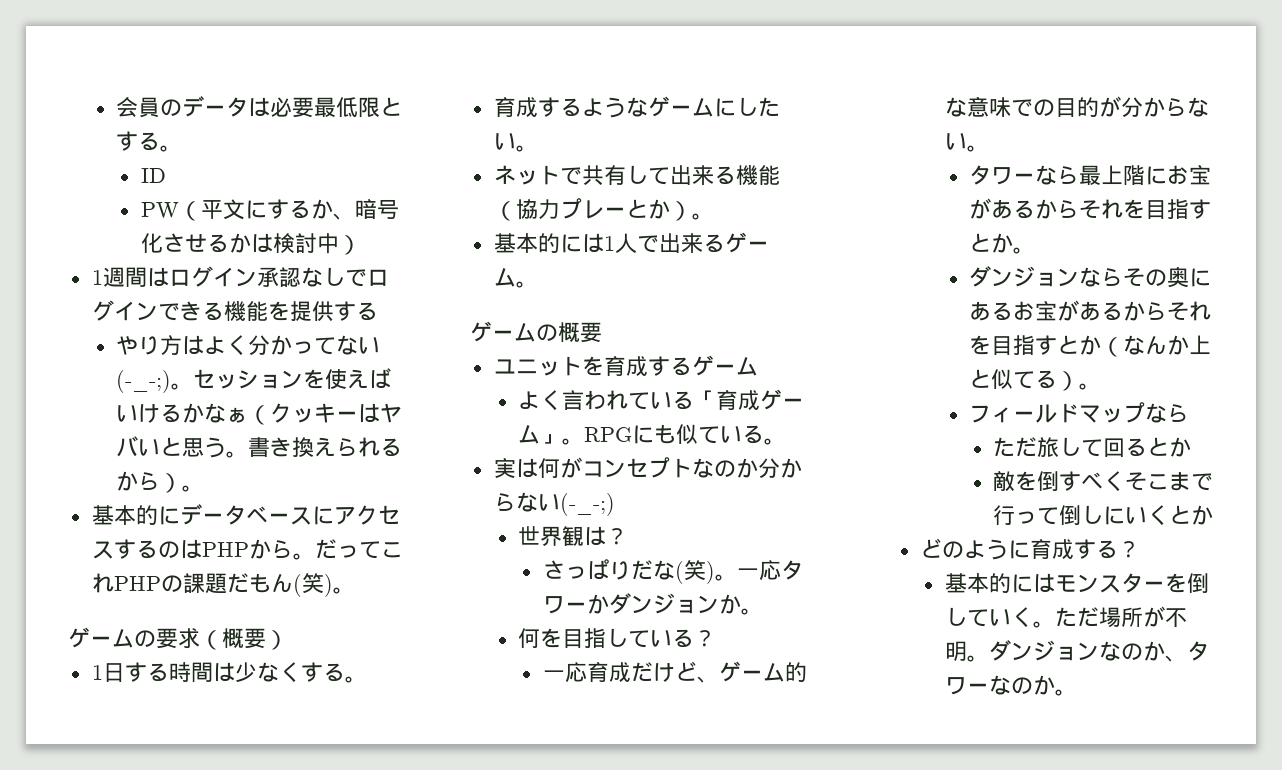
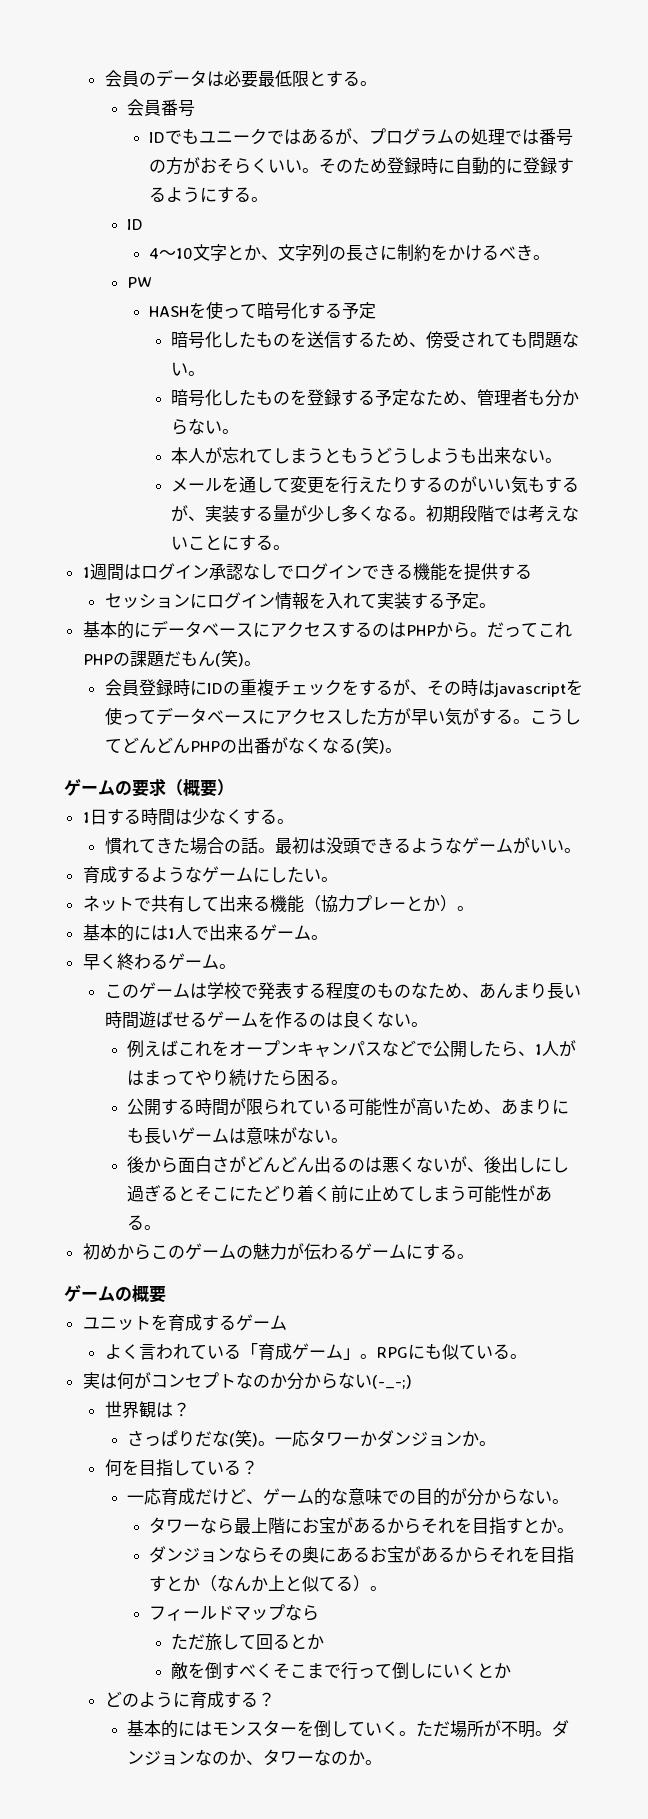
+ 会員番号
+ IDでもユニークではあるが、プログラムの処理では番号の方がおそらくいい。そのため登録時に自動的に登録するようにする。
  ID
- PW（平文にするか、暗号化させるかは検討中）
+ 4～10文字とか、文字列の長さに制約をかけるべき。
+ PW
+ HASHを使って暗号化する予定
+ 暗号化したものを送信するため、傍受されても問題ない。
+ 暗号化したものを登録する予定なため、管理者も分からない。
+ 本人が忘れてしまうともうどうしようも出来ない。
+ メールを通して変更を行えたりするのがいい気もするが、実装する量が少し多くなる。初期段階では考えないことにする。
- やり方はよく分かってない(-_-;)。セッションを使えばいけるかなぁ（クッキーはヤバいと思う。書き換えられるから）。
+ セッションにログイン情報を入れて実装する予定。
+ 会員登録時にIDの重複チェックをするが、その時はjavascriptを使ってデータベースにアクセスした方が早い気がする。こうしてどんどんPHPの出番がなくなる(笑)。
+ 慣れてきた場合の話。最初は没頭できるようなゲームがいい。
+ 早く終わるゲーム。
+ このゲームは学校で発表する程度のものなため、あんまり長い時間遊ばせるゲームを作るのは良くない。
+ 例えばこれをオープンキャンパスなどで公開したら、1人がはまってやり続けたら困る。
+ 公開する時間が限られている可能性が高いため、あまりにも長いゲームは意味がない。
+ 後から面白さがどんどん出るのは悪くないが、後出しにし過ぎるとそこにたどり着く前に止めてしまう可能性がある。
+ 初めからこのゲームの魅力が伝わるゲームにする。

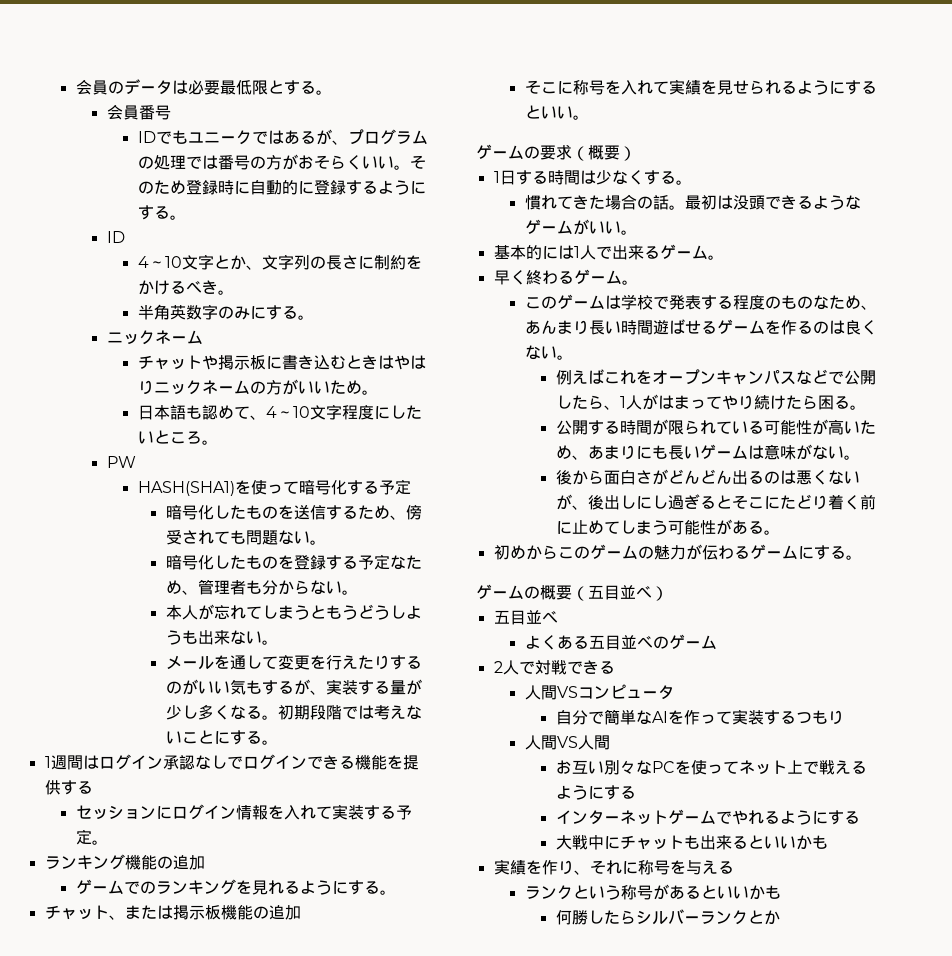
+ 半角英数字のみにする。
+ ニックネーム
+ チャットや掲示板に書き込むときはやはりニックネームの方がいいため。
+ 日本語も認めて、4～10文字程度にしたいところ。
- HASHを使って暗号化する予定
+ HASH(SHA1)を使って暗号化する予定
- 基本的にデータベースにアクセスするのはPHPから。だってこれPHPの課題だもん(笑)。
- 会員登録時にIDの重複チェックをするが、その時はjavascriptを使ってデータベースにアクセスした方が早い気がする。こうしてどんどんPHPの出番がなくなる(笑)。
+ ランキング機能の追加
+ ゲームでのランキングを見れるようにする。
+ チャット、または掲示板機能の追加
+ そこに称号を入れて実績を見せられるようにするといい。
- 育成するようなゲームにしたい。
- ネットで共有して出来る機能（協力プレーとか）。
- ゲームの概要
- ユニットを育成するゲーム
- よく言われている「育成ゲーム」。RPGにも似ている。
- 実は何がコンセプトなのか分からない(-_-;)
- 世界観は？
- さっぱりだな(笑)。一応タワーかダンジョンか。
- 何を目指している？
- 一応育成だけど、ゲーム的な意味での目的が分からない。
- タワーなら最上階にお宝があるからそれを目指すとか。
- ダンジョンならその奥にあるお宝があるからそれを目指すとか（なんか上と似てる）。
- フィールドマップなら
- ただ旅して回るとか
- 敵を倒すべくそこまで行って倒しにいくとか
- どのように育成する？
- 基本的にはモンスターを倒していく。ただ場所が不明。ダンジョンなのか、タワーなのか。
+ ゲームの概要（五目並べ）
+ 五目並べ
+ よくある五目並べのゲーム
+ 2人で対戦できる
+ 人間VSコンピュータ
+ 自分で簡単なAIを作って実装するつもり
+ 人間VS人間
+ お互い別々なPCを使ってネット上で戦えるようにする
+ インターネットゲームでやれるようにする
+ 大戦中にチャットも出来るといいかも
+ 実績を作り、それに称号を与える
+ ランクという称号があるといいかも
+ 何勝したらシルバーランクとか

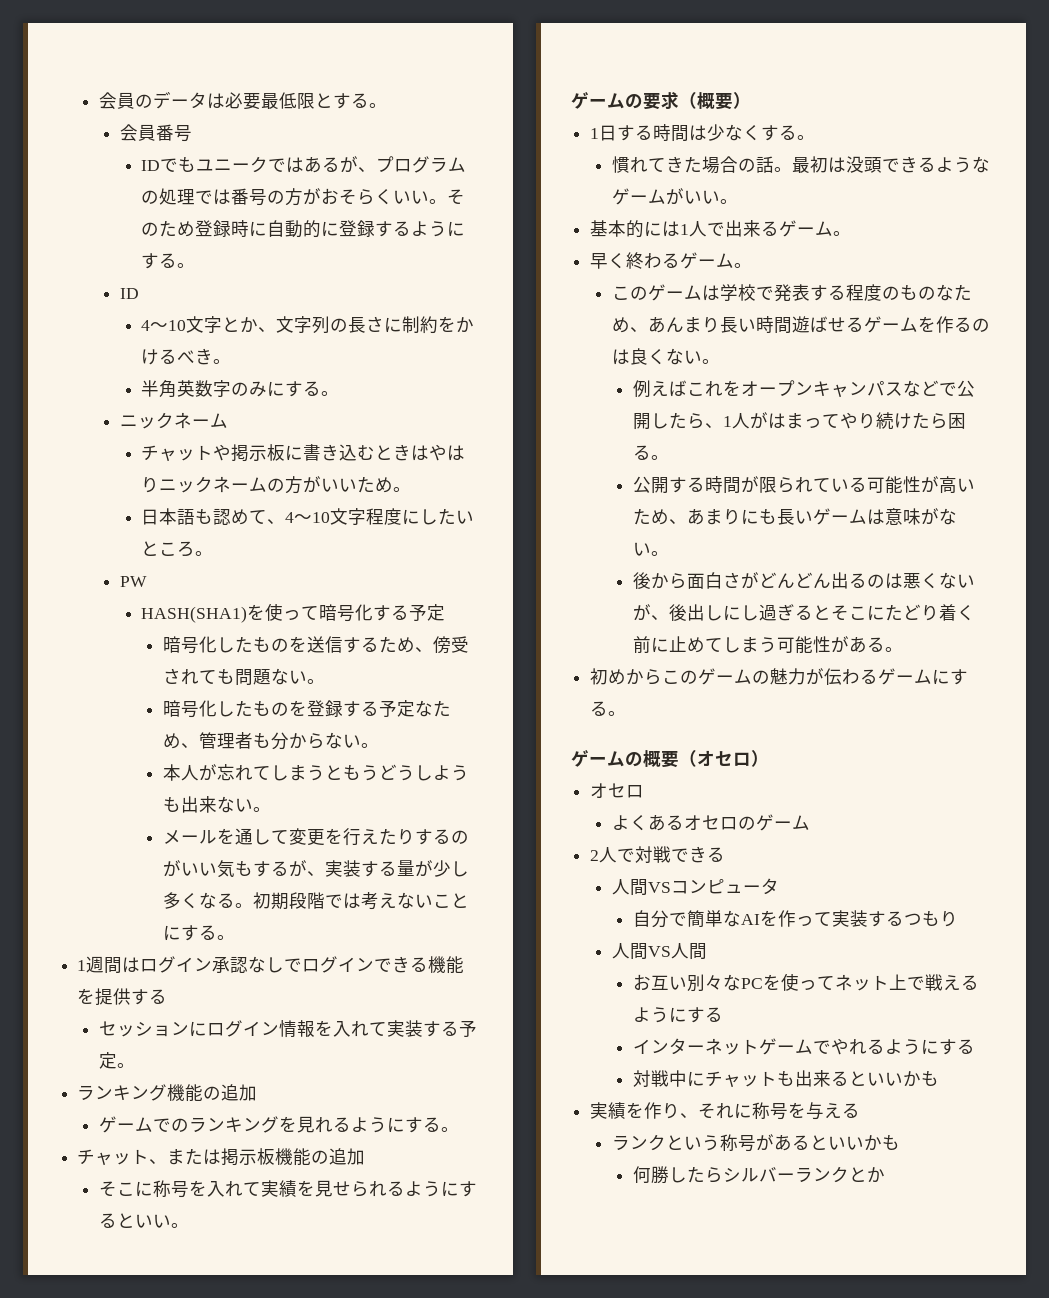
- ゲームの概要（五目並べ）
- 五目並べ
+ ゲームの概要（オセロ）
+ オセロ
- よくある五目並べのゲーム
+ よくあるオセロのゲーム
- 大戦中にチャットも出来るといいかも
+ 対戦中にチャットも出来るといいかも

